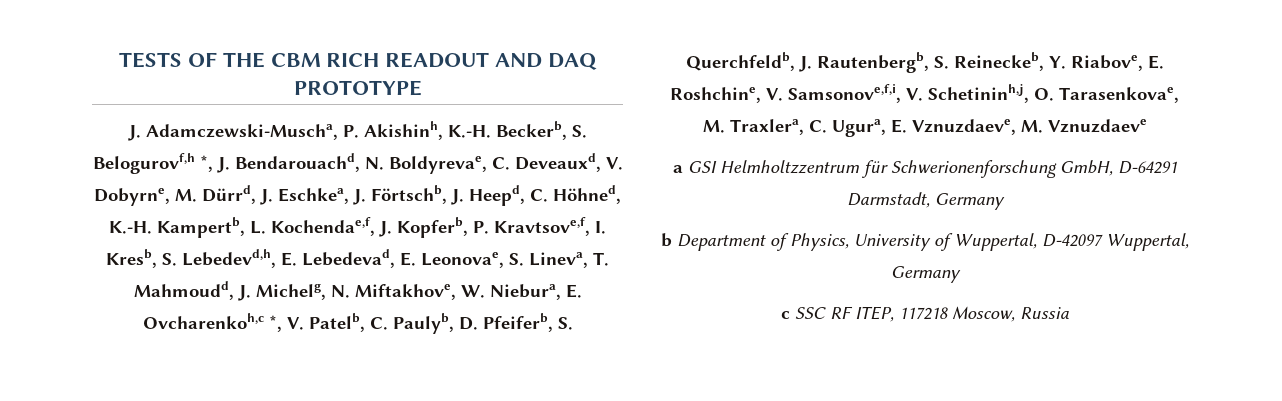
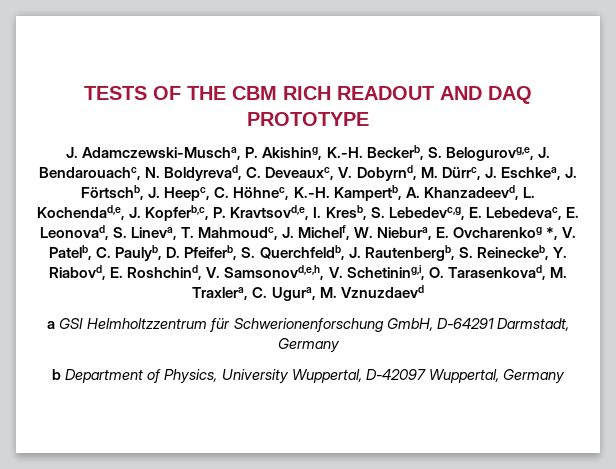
- J. Adamczewski-Muscha, P. Akishinh, K.-H. Beckerb, S. Belogurovf,h *, J. Bendarouachd, N. Boldyrevae, C. Deveauxd, V. Dobyrne, M. Dürrd, J. Eschkea, J. Förtschb, J. Heepd, C. Höhned, K.-H. Kampertb, L. Kochendae,f, J. Kopferb, P. Kravtsove,f, I. Kresb, S. Lebedevd,h, E. Lebedevad, E. Leonovae, S. Lineva, T. Mahmoudd, J. Michelg, N. Miftakhove, W. Niebura, E. Ovcharenkoh,c *, V. Patelb, C. Paulyb, D. Pfeiferb, S. Querchfeldb, J. Rautenbergb, S. Reineckeb, Y. Riabove, E. Roshchine, V. Samsonove,f,i, V. Schetininh,j, O. Tarasenkovae, M. Traxlera, C. Ugura, E. Vznuzdaeve, M. Vznuzdaeve
+ J. Adamczewski-Muscha, P. Akishing, K.-H. Beckerb, S. Belogurovg,e, J. Bendarouachc, N. Boldyrevad, C. Deveauxc, V. Dobyrnd, M. Dürrc, J. Eschkea, J. Förtschb, J. Heepc, C. Höhnec, K.-H. Kampertb, A. Khanzadeevd, L. Kochendad,e, J. Kopferb,c, P. Kravtsovd,e, I. Kresb, S. Lebedevc,g, E. Lebedevac, E. Leonovad, S. Lineva, T. Mahmoudc, J. Michelf, W. Niebura, E. Ovcharenkog *, V. Patelb, C. Paulyb, D. Pfeiferb, S. Querchfeldb, J. Rautenbergb, S. Reineckeb, Y. Riabovd, E. Roshchind, V. Samsonovd,e,h, V. Schetining,i, O. Tarasenkovad, M. Traxlera, C. Ugura, M. Vznuzdaevd
- b Department of Physics, University of Wuppertal, D-42097 Wuppertal, Germany
+ b Department of Physics, University Wuppertal, D-42097 Wuppertal, Germany
- c SSC RF ITEP, 117218 Moscow, Russia

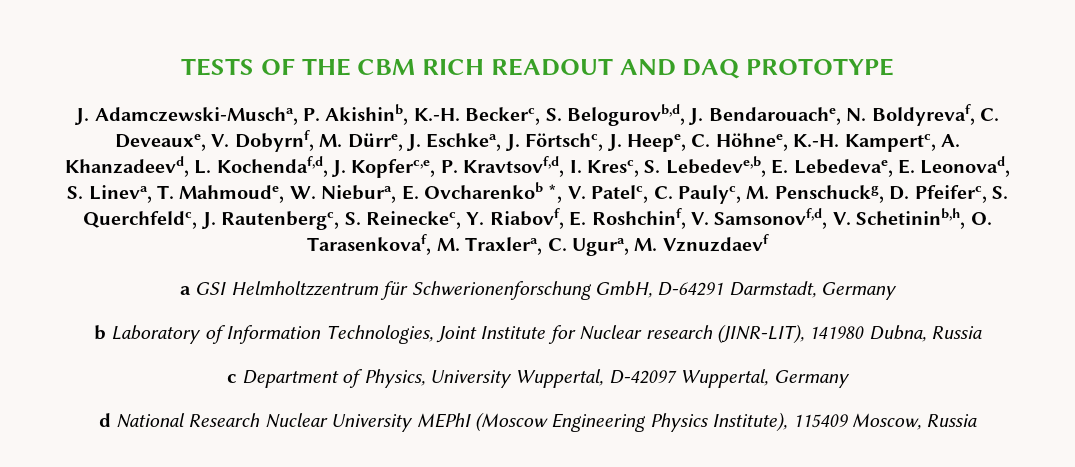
- J. Adamczewski-Muscha, P. Akishing, K.-H. Beckerb, S. Belogurovg,e, J. Bendarouachc, N. Boldyrevad, C. Deveauxc, V. Dobyrnd, M. Dürrc, J. Eschkea, J. Förtschb, J. Heepc, C. Höhnec, K.-H. Kampertb, A. Khanzadeevd, L. Kochendad,e, J. Kopferb,c, P. Kravtsovd,e, I. Kresb, S. Lebedevc,g, E. Lebedevac, E. Leonovad, S. Lineva, T. Mahmoudc, J. Michelf, W. Niebura, E. Ovcharenkog *, V. Patelb, C. Paulyb, D. Pfeiferb, S. Querchfeldb, J. Rautenbergb, S. Reineckeb, Y. Riabovd, E. Roshchind, V. Samsonovd,e,h, V. Schetining,i, O. Tarasenkovad, M. Traxlera, C. Ugura, M. Vznuzdaevd
+ J. Adamczewski-Muscha, P. Akishinb, K.-H. Beckerc, S. Belogurovb,d, J. Bendarouache, N. Boldyrevaf, C. Deveauxe, V. Dobyrnf, M. Dürre, J. Eschkea, J. Förtschc, J. Heepe, C. Höhnee, K.-H. Kampertc, A. Khanzadeevd, L. Kochendaf,d, J. Kopferc,e, P. Kravtsovf,d, I. Kresc, S. Lebedeve,b, E. Lebedevae, E. Leonovad, S. Lineva, T. Mahmoude, W. Niebura, E. Ovcharenkob *, V. Patelc, C. Paulyc, M. Penschuckg, D. Pfeiferc, S. Querchfeldc, J. Rautenbergc, S. Reineckec, Y. Riabovf, E. Roshchinf, V. Samsonovf,d, V. Schetininb,h, O. Tarasenkovaf, M. Traxlera, C. Ugura, M. Vznuzdaevf
- b Department of Physics, University Wuppertal, D-42097 Wuppertal, Germany
+ b Laboratory of Information Technologies, Joint Institute for Nuclear research (JINR-LIT), 141980 Dubna, Russia
+ c Department of Physics, University Wuppertal, D-42097 Wuppertal, Germany
+ d National Research Nuclear University MEPhI (Moscow Engineering Physics Institute), 115409 Moscow, Russia

